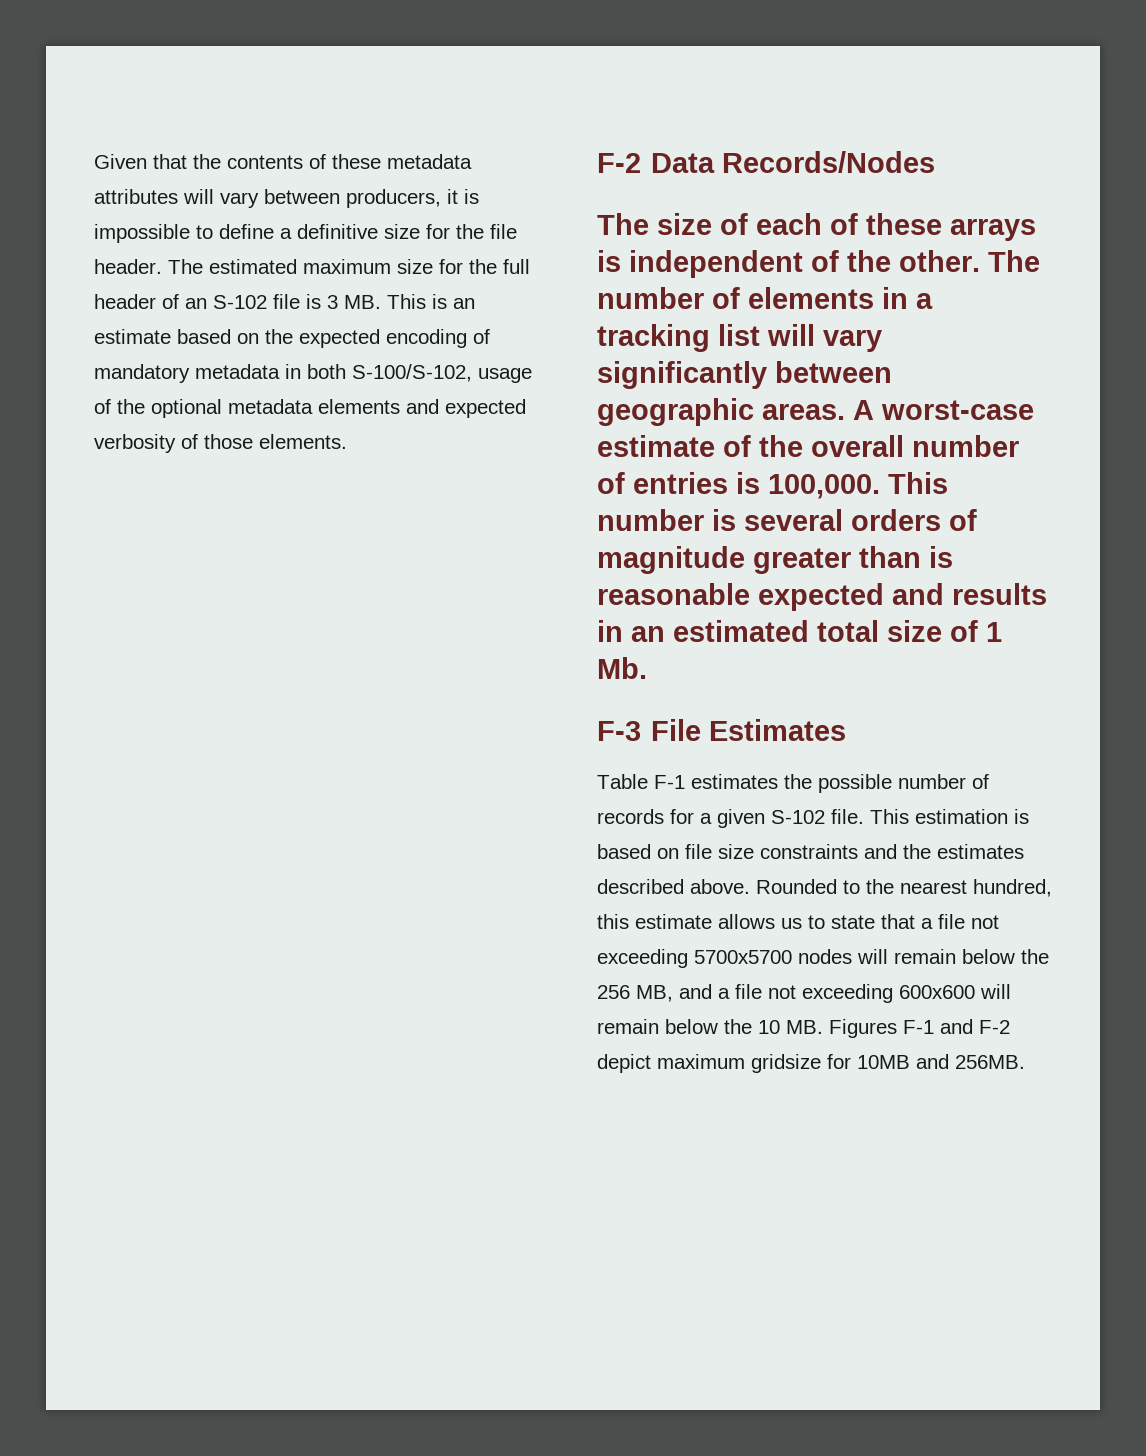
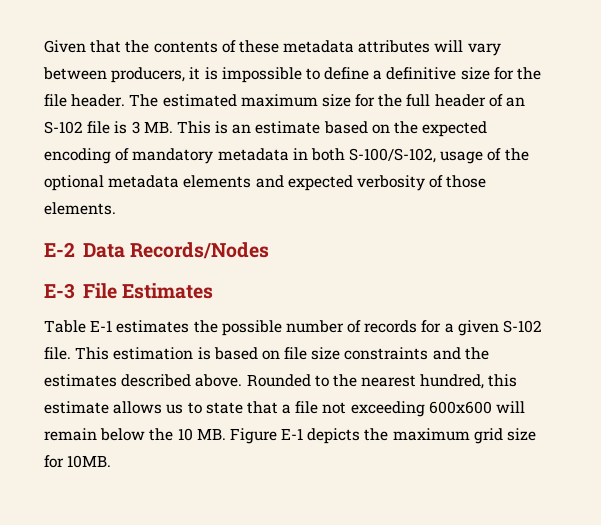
- F-2 Data Records/Nodes
+ E-2 Data Records/Nodes
- The size of each of these arrays is independent of the other. The number of elements in a tracking list will vary significantly between geographic areas. A worst-case estimate of the overall number of entries is 100,000. This number is several orders of magnitude greater than is reasonable expected and results in an estimated total size of 1 Mb.
- F-3 File Estimates
+ E-3 File Estimates
- Table F-1 estimates the possible number of records for a given S-102 file.
+ Table E-1 estimates the possible number of records for a given S-102 file.
- Rounded to the nearest hundred, this estimate allows us to state that a file not exceeding 5700x5700 nodes will remain below the 256 MB, and a file not exceeding 600x600 will remain below the 10 MB. Figures F-1 and F-2 depict maximum gridsize for 10MB and 256MB.
+ Rounded to the nearest hundred, this estimate allows us to state that a file not exceeding 600x600 will remain below the 10 MB. Figure E-1 depicts the maximum grid size for 10MB.

